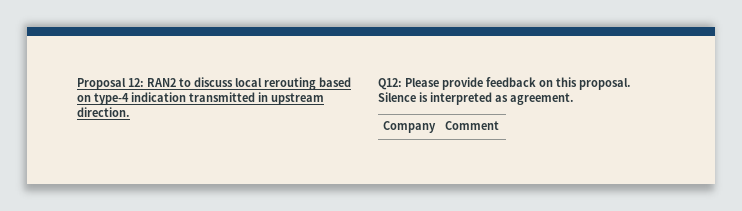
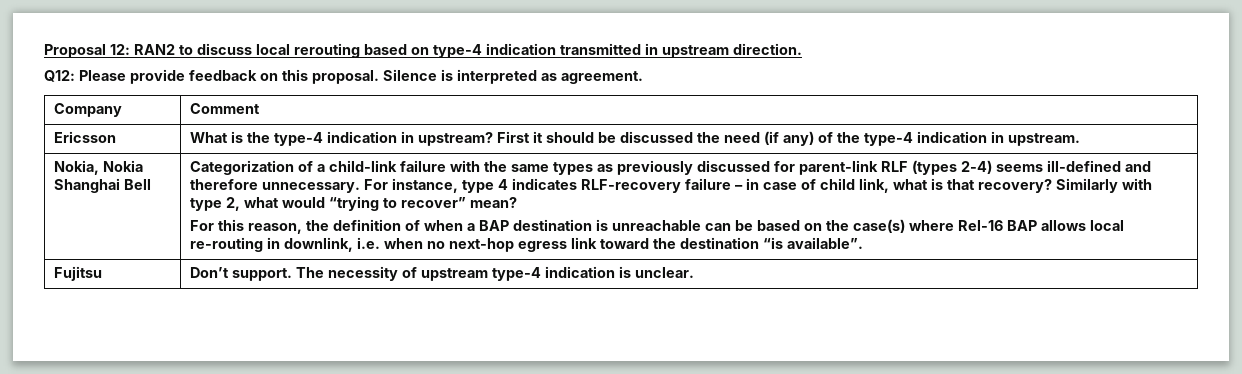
+ Ericsson | What is the type-4 indication in upstream? First it should be discussed the need (if any) of the type-4 indication in upstream.
+ Nokia, Nokia Shanghai Bell | Categorization of a child-link failure with the same types as previously discussed for parent-link RLF (types 2-4) seems ill-defined and therefore unnecessary. For instance, type 4 indicates RLF-recovery failure – in case of child link, what is that recovery? Similarly with type 2, what would “trying to recover” mean?
+ For this reason, the definition of when a BAP destination is unreachable can be based on the case(s) where Rel-16 BAP allows local re-routing in downlink, i.e. when no next-hop egress link toward the destination “is available”.
+ Fujitsu | Don’t support. The necessity of upstream type-4 indication is unclear.

